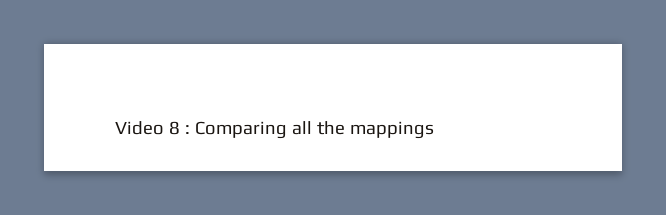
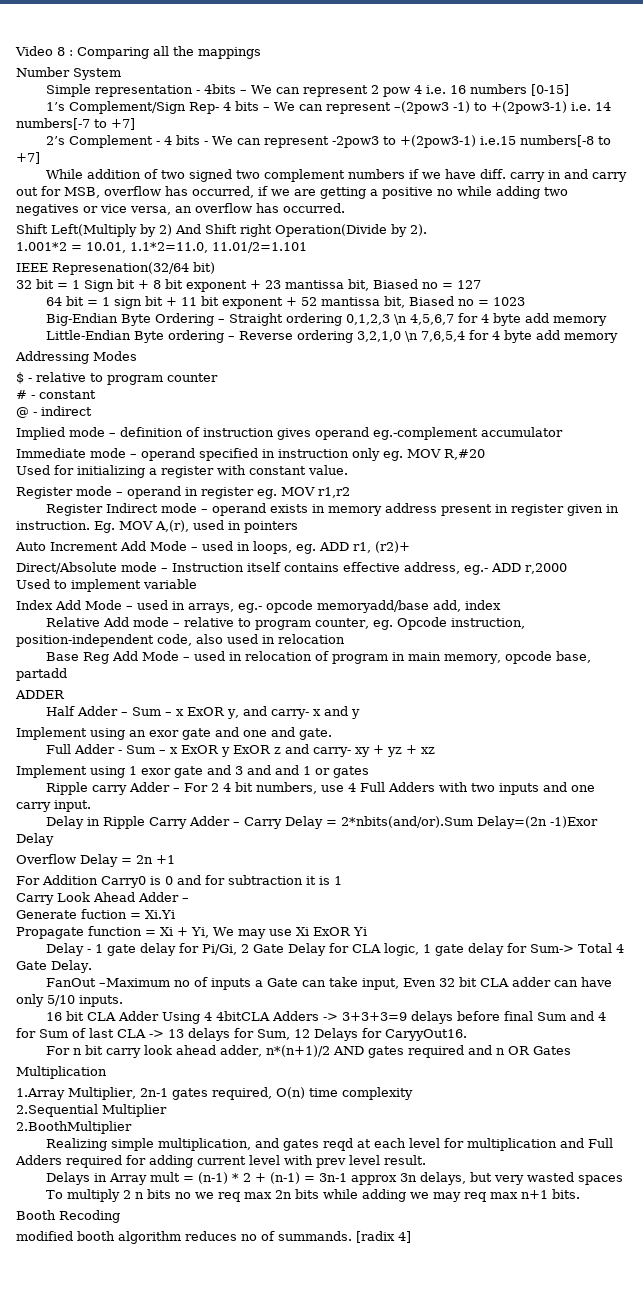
+ Number System
+ Simple representation - 4bits – We can represent 2 pow 4 i.e. 16 numbers [0-15]
+ 1’s Complement/Sign Rep- 4 bits – We can represent –(2pow3 -1) to +(2pow3-1) i.e. 14 numbers[-7 to +7]
+ 2’s Complement - 4 bits - We can represent -2pow3 to +(2pow3-1) i.e.15 numbers[-8 to +7]
+ While addition of two signed two complement numbers if we have diff. carry in and carry out for MSB, overflow has occurred, if we are getting a positive no while adding two negatives or vice versa, an overflow has occurred.
+ Shift Left(Multiply by 2) And Shift right Operation(Divide by 2).
+ 1.001*2 = 10.01, 1.1*2=11.0, 11.01/2=1.101
+ IEEE Represenation(32/64 bit)
+ 32 bit = 1 Sign bit + 8 bit exponent + 23 mantissa bit, Biased no = 127
+ 64 bit = 1 sign bit + 11 bit exponent + 52 mantissa bit, Biased no = 1023
+ Big-Endian Byte Ordering – Straight ordering 0,1,2,3 \n 4,5,6,7 for 4 byte add memory
+ Little-Endian Byte ordering – Reverse ordering 3,2,1,0 \n 7,6,5,4 for 4 byte add memory
+ Addressing Modes
+ $ - relative to program counter
+ # - constant
+ @ - indirect
+ Implied mode – definition of instruction gives operand eg.-complement accumulator
+ Immediate mode – operand specified in instruction only eg. MOV R,#20
+ Used for initializing a register with constant value.
+ Register mode – operand in register eg. MOV r1,r2
+ Register Indirect mode – operand exists in memory address present in register given in instruction. Eg. MOV A,(r), used in pointers
+ Auto Increment Add Mode – used in loops, eg. ADD r1, (r2)+
+ Direct/Absolute mode – Instruction itself contains effective address, eg.- ADD r,2000
+ Used to implement variable
+ Index Add Mode – used in arrays, eg.- opcode memoryadd/base add, index
+ Relative Add mode – relative to program counter, eg. Opcode instruction, position-independent code, also used in relocation
+ Base Reg Add Mode – used in relocation of program in main memory, opcode base, partadd
+ ADDER
+ Half Adder – Sum – x ExOR y, and carry- x and y
+ Implement using an exor gate and one and gate.
+ Full Adder - Sum – x ExOR y ExOR z and carry- xy + yz + xz
+ Implement using 1 exor gate and 3 and and 1 or gates
+ Ripple carry Adder – For 2 4 bit numbers, use 4 Full Adders with two inputs and one carry input.
+ Delay in Ripple Carry Adder – Carry Delay = 2*nbits(and/or).Sum Delay=(2n -1)Exor Delay
+ Overflow Delay = 2n +1
+ For Addition Carry0 is 0 and for subtraction it is 1
+ Carry Look Ahead Adder –
+ Generate fuction = Xi.Yi
+ Propagate function = Xi + Yi, We may use Xi ExOR Yi
+ Delay - 1 gate delay for Pi/Gi, 2 Gate Delay for CLA logic, 1 gate delay for Sum-> Total 4 Gate Delay.
+ FanOut –Maximum no of inputs a Gate can take input, Even 32 bit CLA adder can have only 5/10 inputs.
+ 16 bit CLA Adder Using 4 4bitCLA Adders -> 3+3+3=9 delays before final Sum and 4 for Sum of last CLA -> 13 delays for Sum, 12 Delays for CaryyOut16.
+ For n bit carry look ahead adder, n*(n+1)/2 AND gates required and n OR Gates
+ Multiplication
+ 1.Array Multiplier, 2n-1 gates required, O(n) time complexity
+ 2.Sequential Multiplier
+ 2.BoothMultiplier
+ Realizing simple multiplication, and gates reqd at each level for multiplication and Full Adders required for adding current level with prev level result.
+ Delays in Array mult = (n-1) * 2 + (n-1) = 3n-1 approx 3n delays, but very wasted spaces
+ To multiply 2 n bits no we req max 2n bits while adding we may req max n+1 bits.
+ Booth Recoding
+ modified booth algorithm reduces no of summands. [radix 4]

